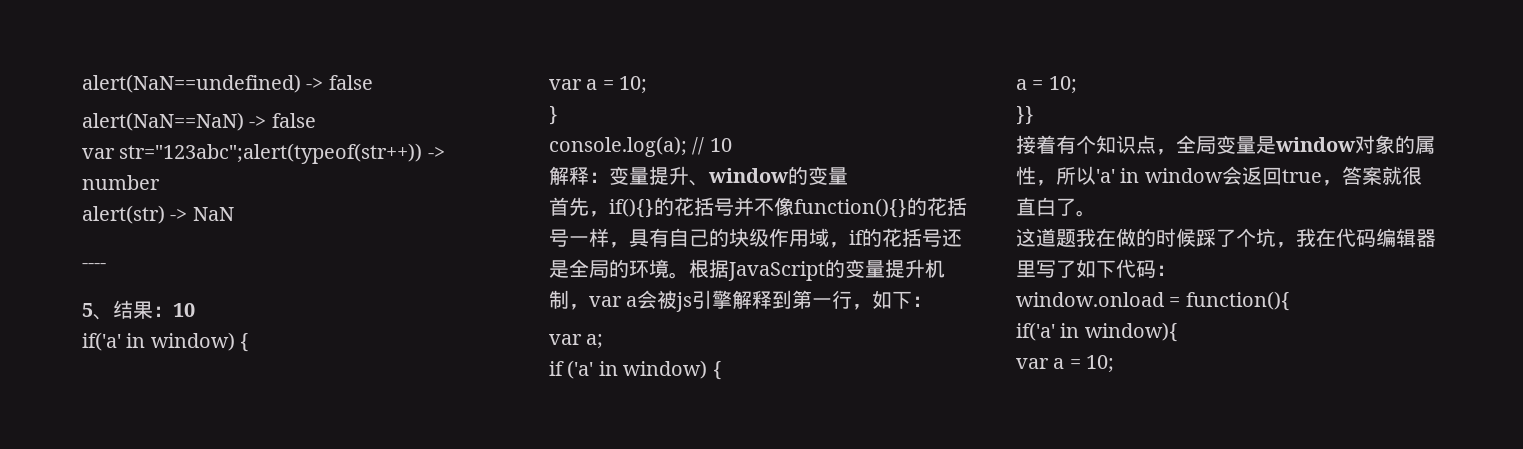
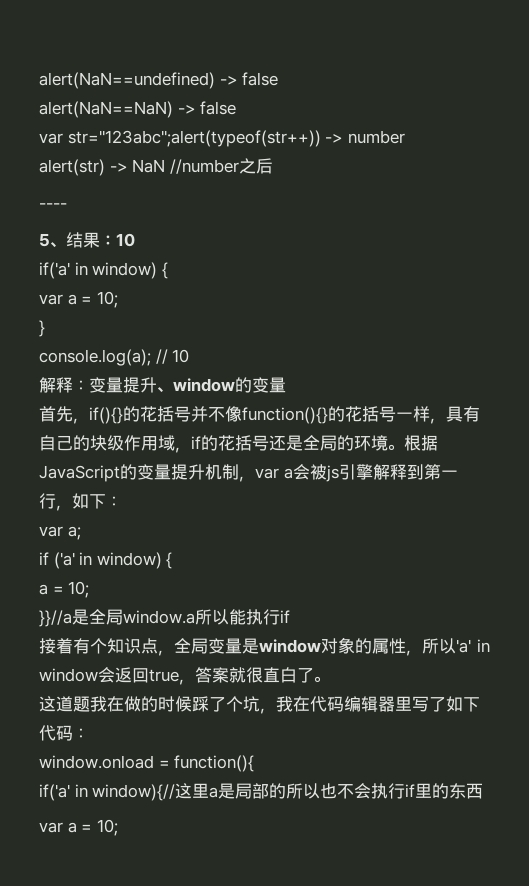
- alert(str) -> NaN
+ alert(str) -> NaN //number之后
- }}
+ }}//a是全局window.a所以能执行if
- if('a' in window){
+ if('a' in window){//这里a是局部的所以也不会执行if里的东西

